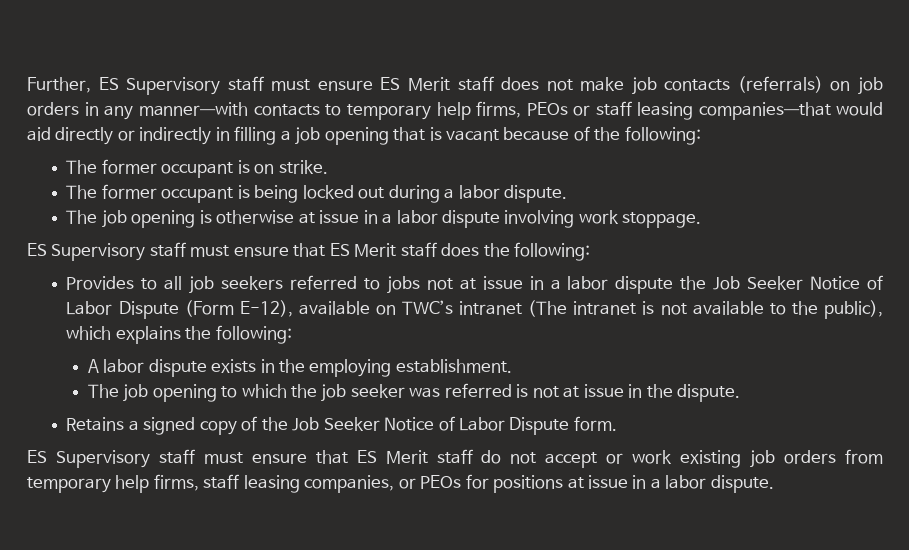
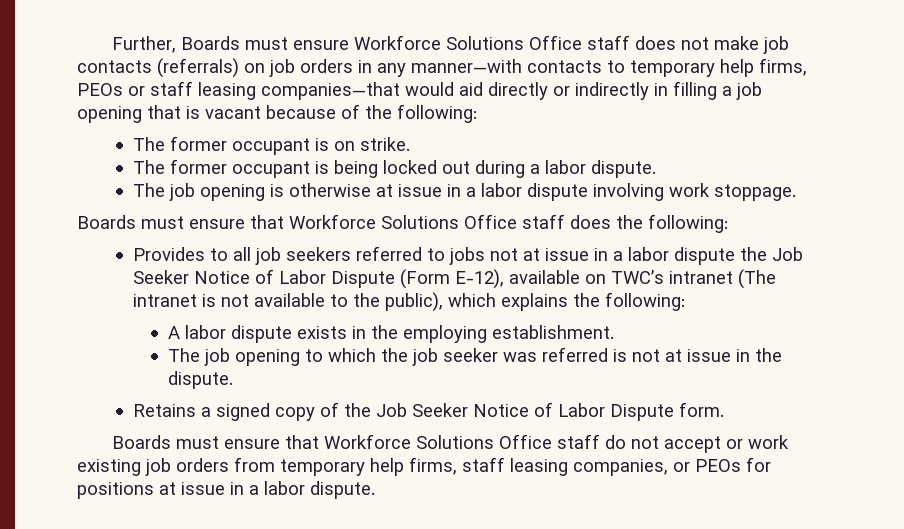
- Further, ES Supervisory staff must ensure ES Merit staff does not make job contacts (referrals) on job orders in any manner—with contacts to temporary help firms, PEOs or staff leasing companies—that would aid directly or indirectly in filling a job opening that is vacant because of the following:
+ Further, Boards must ensure Workforce Solutions Office staff does not make job contacts (referrals) on job orders in any manner—with contacts to temporary help firms, PEOs or staff leasing companies—that would aid directly or indirectly in filling a job opening that is vacant because of the following:
- ES Supervisory staff must ensure that ES Merit staff does the following:
+ Boards must ensure that Workforce Solutions Office staff does the following:
- ES Supervisory staff must ensure that ES Merit staff do not accept or work existing job orders from temporary help firms, staff leasing companies, or PEOs for positions at issue in a labor dispute.
+ Boards must ensure that Workforce Solutions Office staff do not accept or work existing job orders from temporary help firms, staff leasing companies, or PEOs for positions at issue in a labor dispute.

